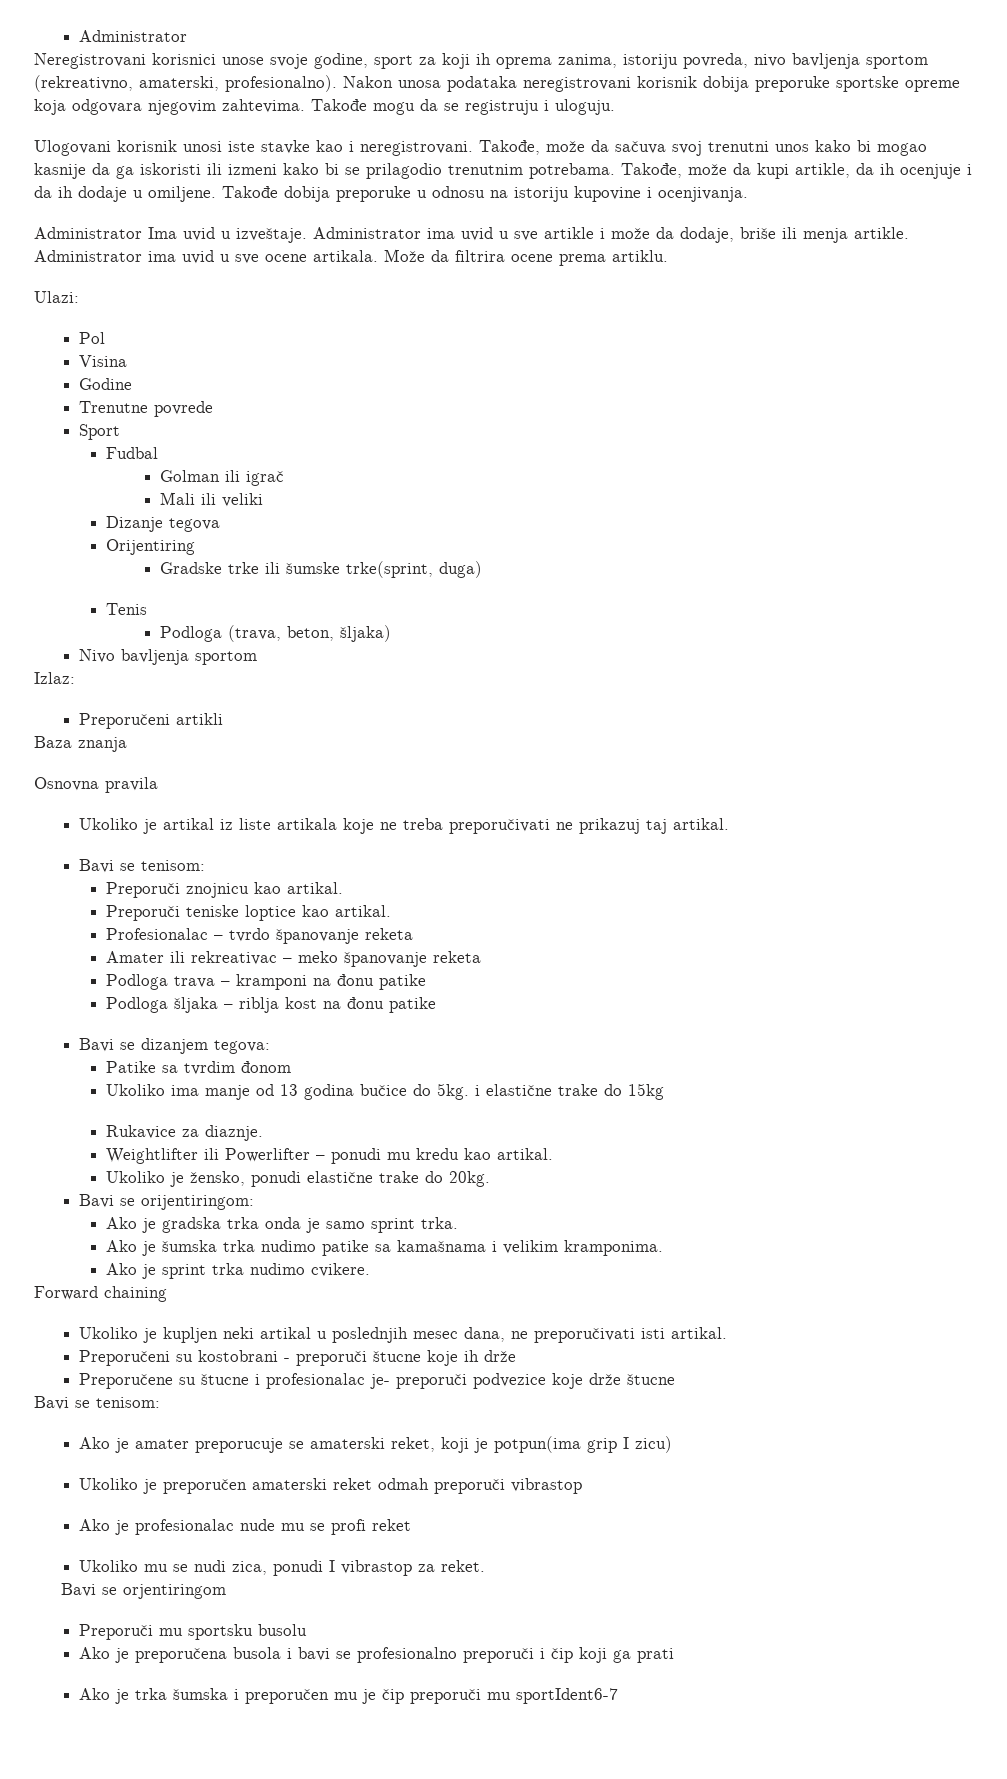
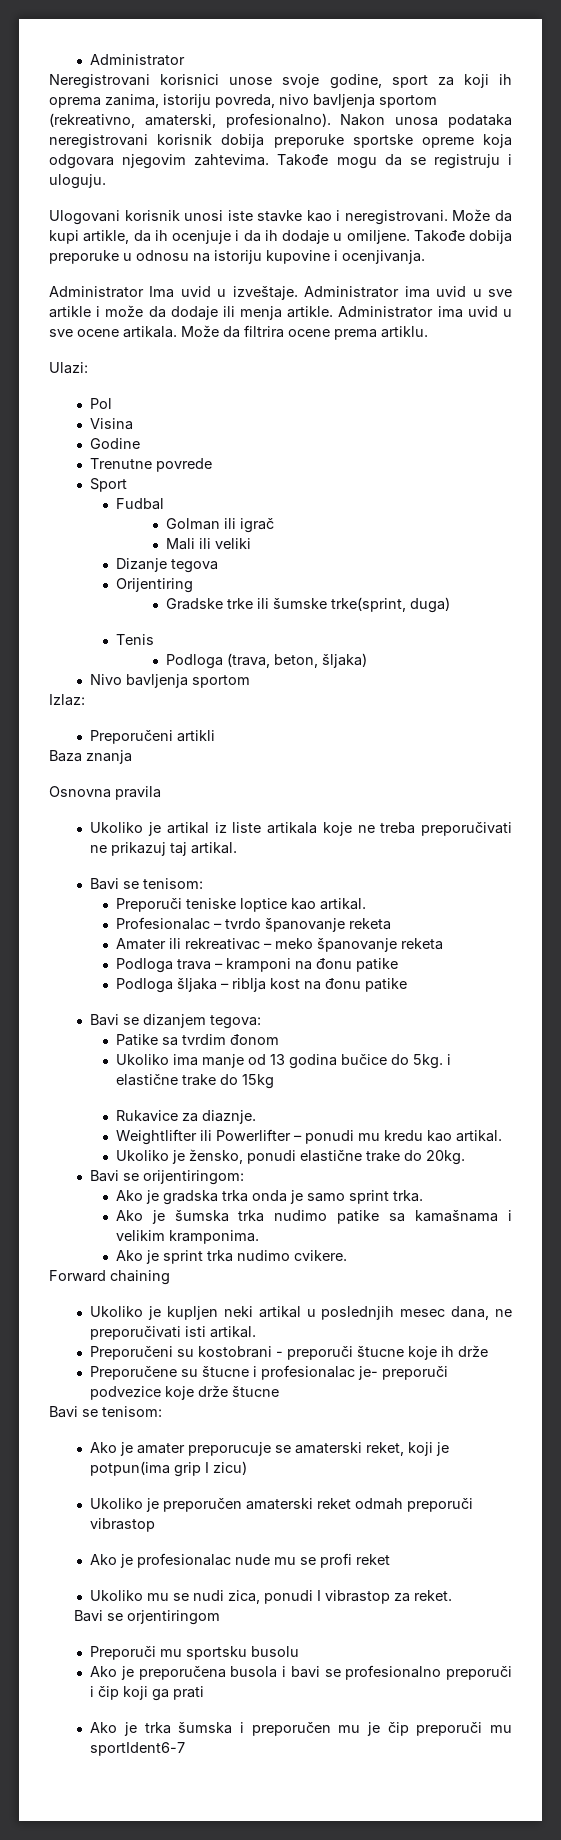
- Takođe, može da sačuva svoj trenutni unos kako bi mogao kasnije da ga iskoristi ili izmeni kako bi se prilagodio trenutnim potrebama. Takođe, može da kupi artikle, da ih ocenjuje i da ih dodaje u omiljene.
+ Može da kupi artikle, da ih ocenjuje i da ih dodaje u omiljene.
- Administrator ima uvid u sve artikle i može da dodaje, briše ili menja artikle.
+ Administrator ima uvid u sve artikle i može da dodaje ili menja artikle.
- Preporuči znojnicu kao artikal.

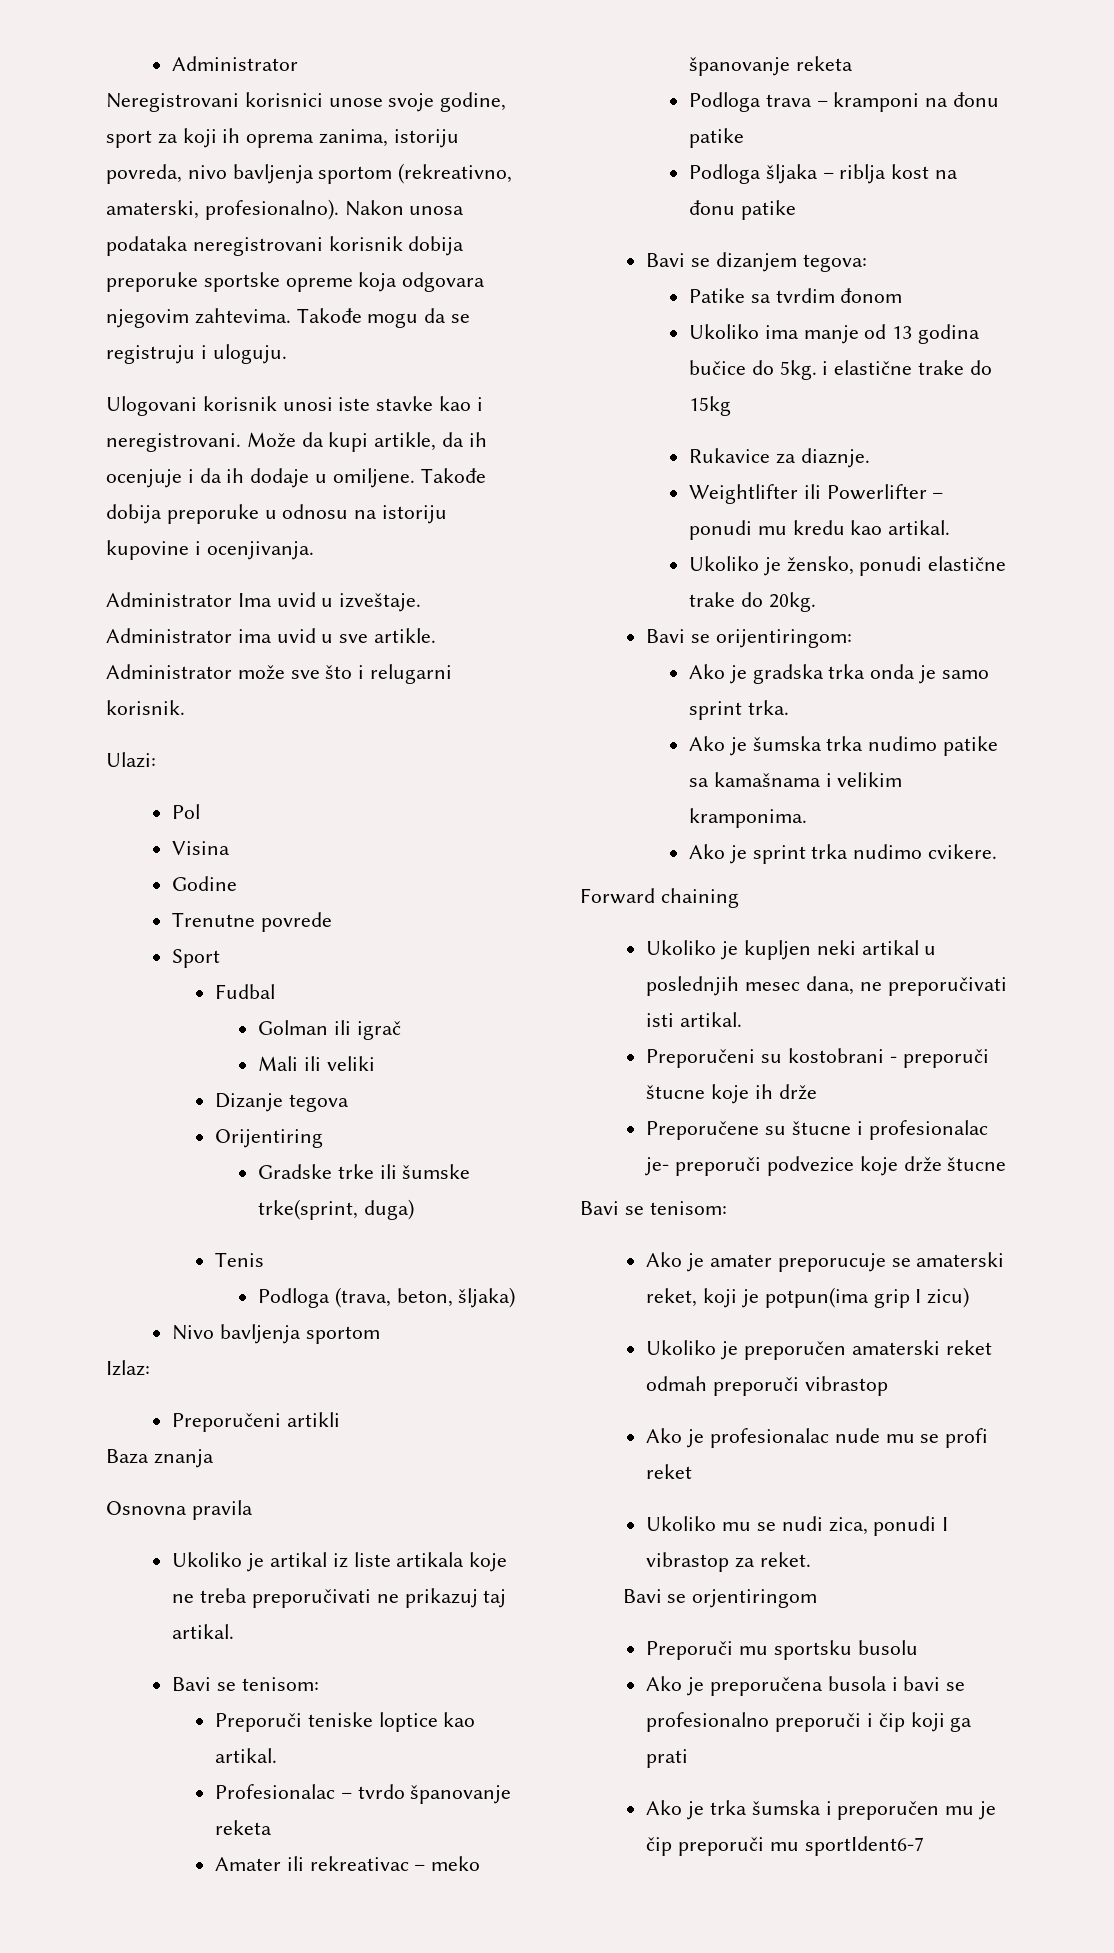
- Administrator ima uvid u sve artikle i može da dodaje ili menja artikle. Administrator ima uvid u sve ocene artikala. Može da filtrira ocene prema artiklu.
+ Administrator ima uvid u sve artikle. Administrator može sve što i relugarni korisnik.

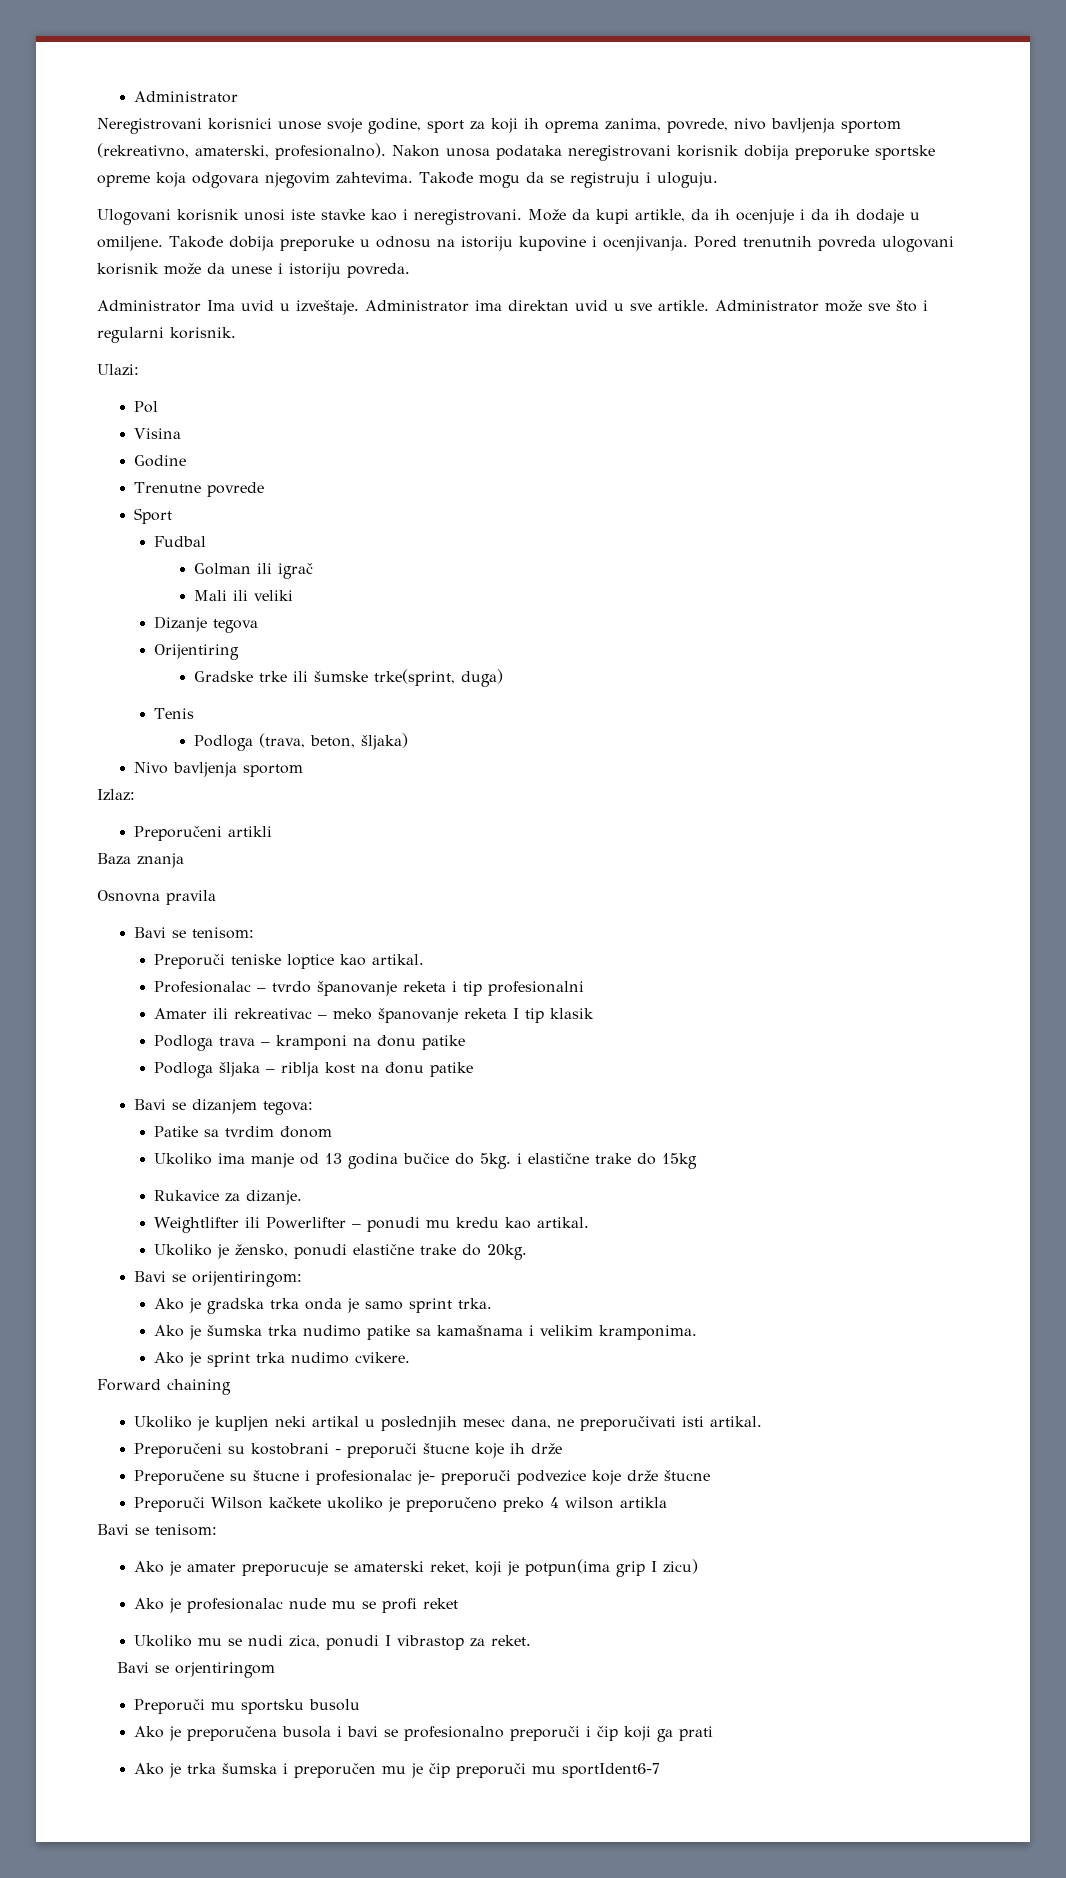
- Neregistrovani korisnici unose svoje godine, sport za koji ih oprema zanima, istoriju povreda, nivo bavljenja sportom (rekreativno, amaterski, profesionalno).
+ Neregistrovani korisnici unose svoje godine, sport za koji ih oprema zanima, povrede, nivo bavljenja sportom (rekreativno, amaterski, profesionalno).
+ Pored trenutnih povreda ulogovani korisnik može da unese i istoriju povreda.
- Administrator ima uvid u sve artikle.
+ Administrator ima direktan uvid u sve artikle.
- Administrator može sve što i relugarni korisnik.
+ Administrator može sve što i regularni korisnik.
- Ukoliko je artikal iz liste artikala koje ne treba preporučivati ne prikazuj taj artikal.
- Profesionalac – tvrdo španovanje reketa
+ Profesionalac – tvrdo španovanje reketa i tip profesionalni
- Amater ili rekreativac – meko španovanje reketa
+ Amater ili rekreativac – meko španovanje reketa I tip klasik
- Rukavice za diaznje.
+ Rukavice za dizanje.
+ Preporuči Wilson kačkete ukoliko je preporučeno preko 4 wilson artikla
- Ukoliko je preporučen amaterski reket odmah preporuči vibrastop

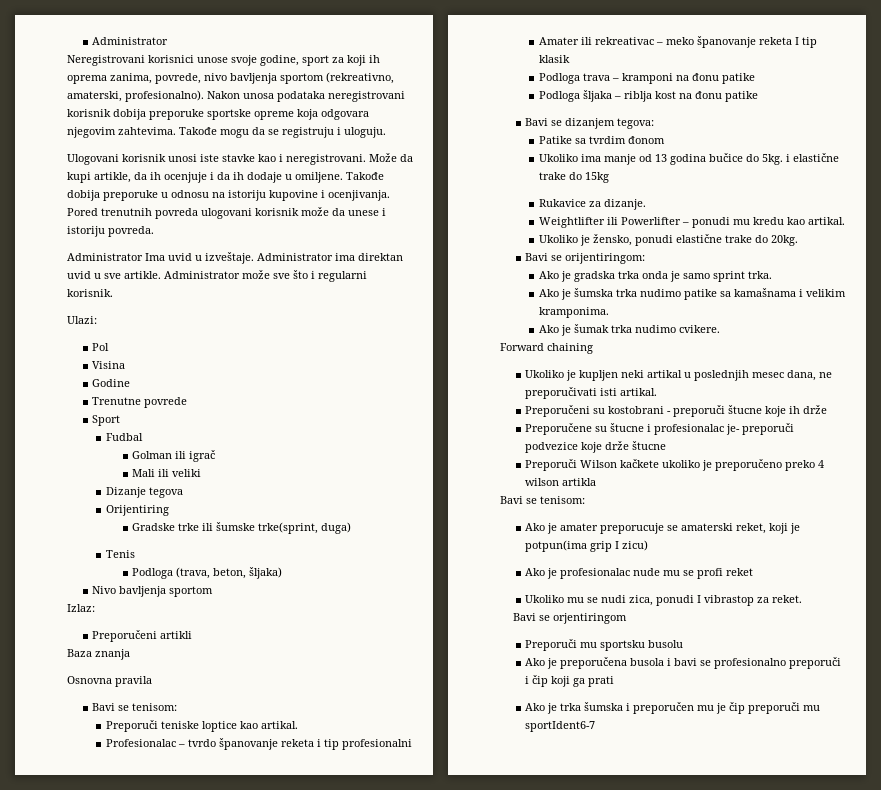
- Ako je sprint trka nudimo cvikere.
+ Ako je šumak trka nudimo cvikere.

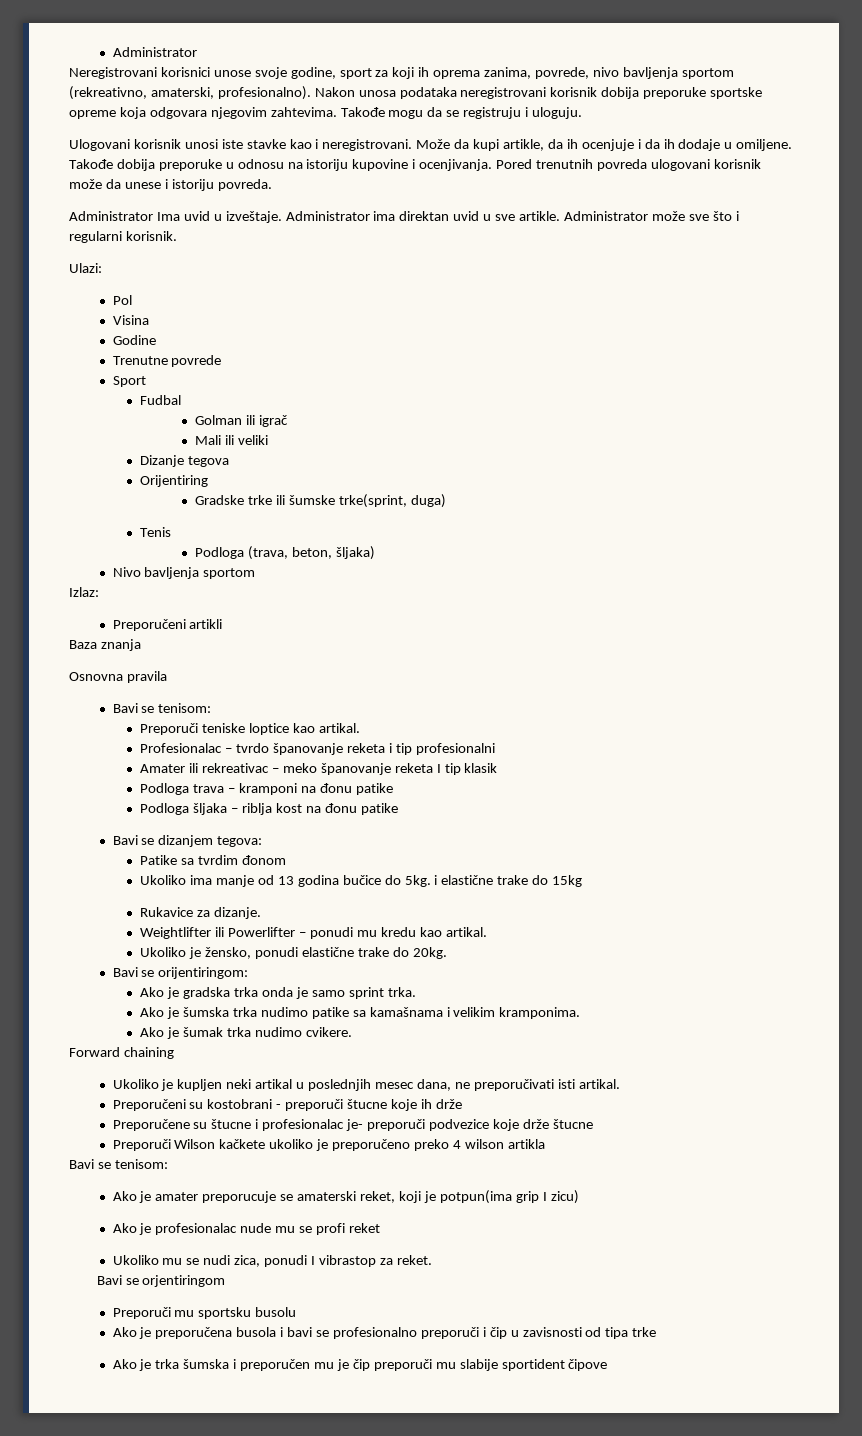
- Ako je preporučena busola i bavi se profesionalno preporuči i čip koji ga prati
+ Ako je preporučena busola i bavi se profesionalno preporuči i čip u zavisnosti od tipa trke
- Ako je trka šumska i preporučen mu je čip preporuči mu sportIdent6-7
+ Ako je trka šumska i preporučen mu je čip preporuči mu slabije sportident čipove

